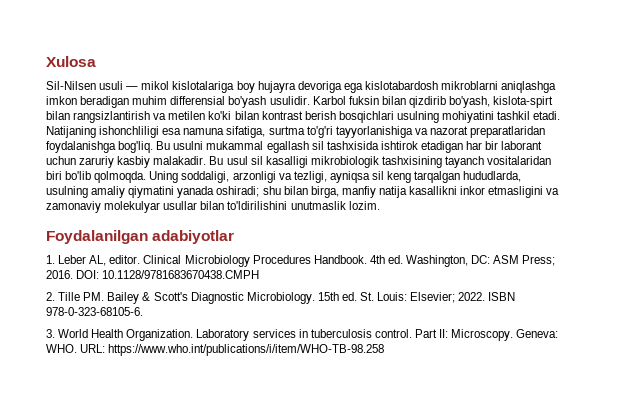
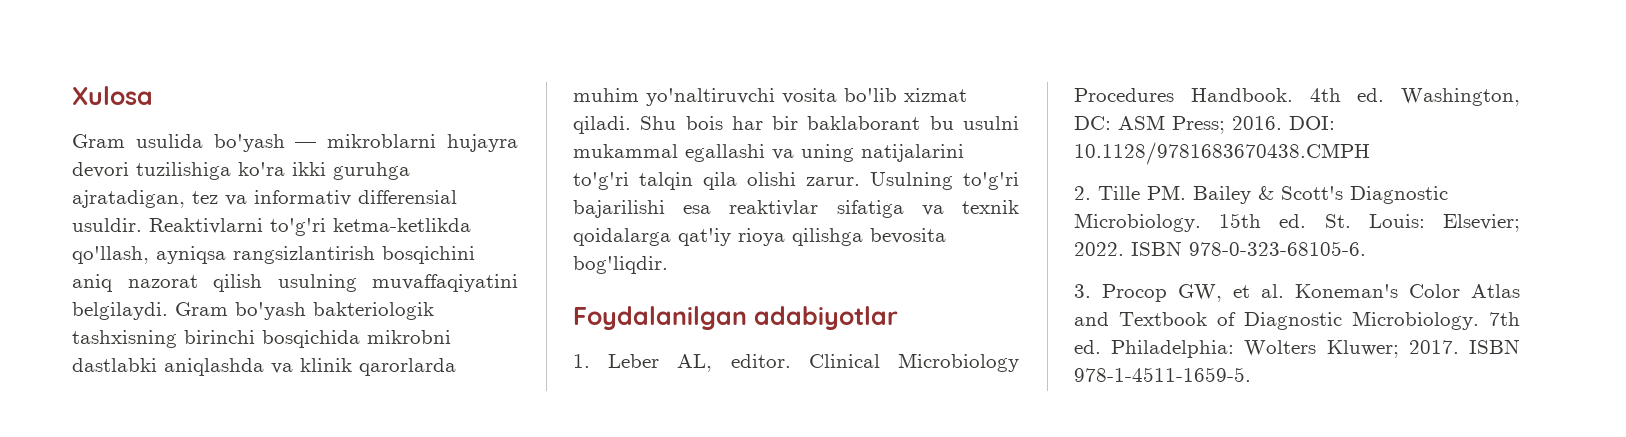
- Sil-Nilsen usuli — mikol kislotalariga boy hujayra devoriga ega kislotabardosh mikroblarni aniqlashga imkon beradigan muhim differensial bo'yash usulidir. Karbol fuksin bilan qizdirib bo'yash, kislota-spirt bilan rangsizlantirish va metilen ko'ki bilan kontrast berish bosqichlari usulning mohiyatini tashkil etadi. Natijaning ishonchliligi esa namuna sifatiga, surtma to'g'ri tayyorlanishiga va nazorat preparatlaridan foydalanishga bog'liq. Bu usulni mukammal egallash sil tashxisida ishtirok etadigan har bir laborant uchun zaruriy kasbiy malakadir. Bu usul sil kasalligi mikrobiologik tashxisining tayanch vositalaridan biri bo'lib qolmoqda. Uning soddaligi, arzonligi va tezligi, ayniqsa sil keng tarqalgan hududlarda, usulning amaliy qiymatini yanada oshiradi; shu bilan birga, manfiy natija kasallikni inkor etmasligini va zamonaviy molekulyar usullar bilan to'ldirilishini unutmaslik lozim.
+ Gram usulida bo'yash — mikroblarni hujayra devori tuzilishiga ko'ra ikki guruhga ajratadigan, tez va informativ differensial usuldir. Reaktivlarni to'g'ri ketma-ketlikda qo'llash, ayniqsa rangsizlantirish bosqichini aniq nazorat qilish usulning muvaffaqiyatini belgilaydi. Gram bo'yash bakteriologik tashxisning birinchi bosqichida mikrobni dastlabki aniqlashda va klinik qarorlarda muhim yo'naltiruvchi vosita bo'lib xizmat qiladi. Shu bois har bir baklaborant bu usulni mukammal egallashi va uning natijalarini to'g'ri talqin qila olishi zarur. Usulning to'g'ri bajarilishi esa reaktivlar sifatiga va texnik qoidalarga qat'iy rioya qilishga bevosita bog'liqdir.
- 3. World Health Organization. Laboratory services in tuberculosis control. Part II: Microscopy. Geneva: WHO. URL: https://www.who.int/publications/i/item/WHO-TB-98.258
+ 3. Procop GW, et al. Koneman's Color Atlas and Textbook of Diagnostic Microbiology. 7th ed. Philadelphia: Wolters Kluwer; 2017. ISBN 978-1-4511-1659-5.

